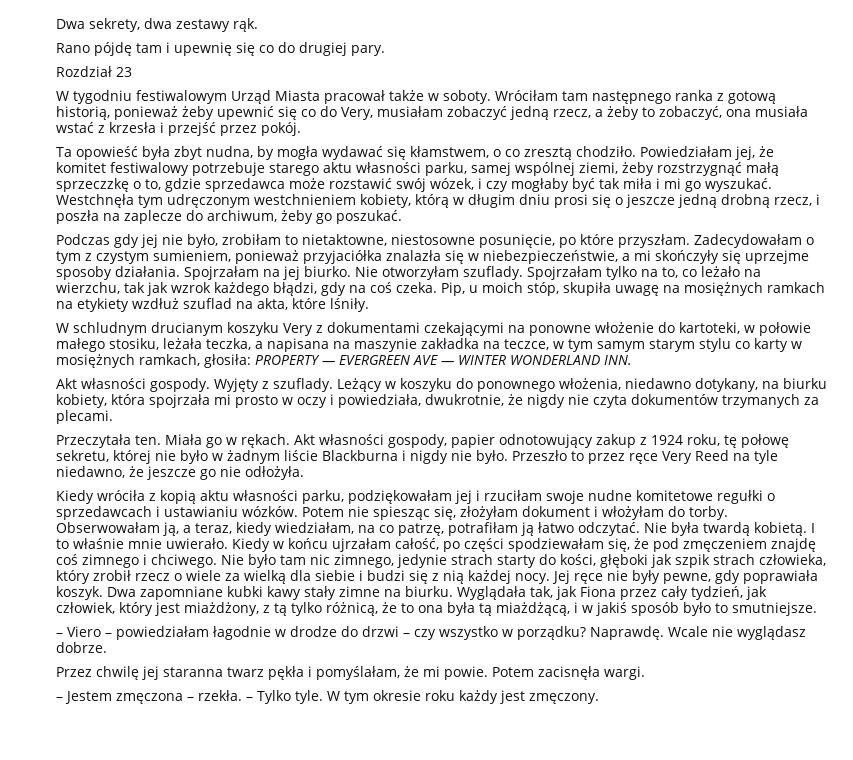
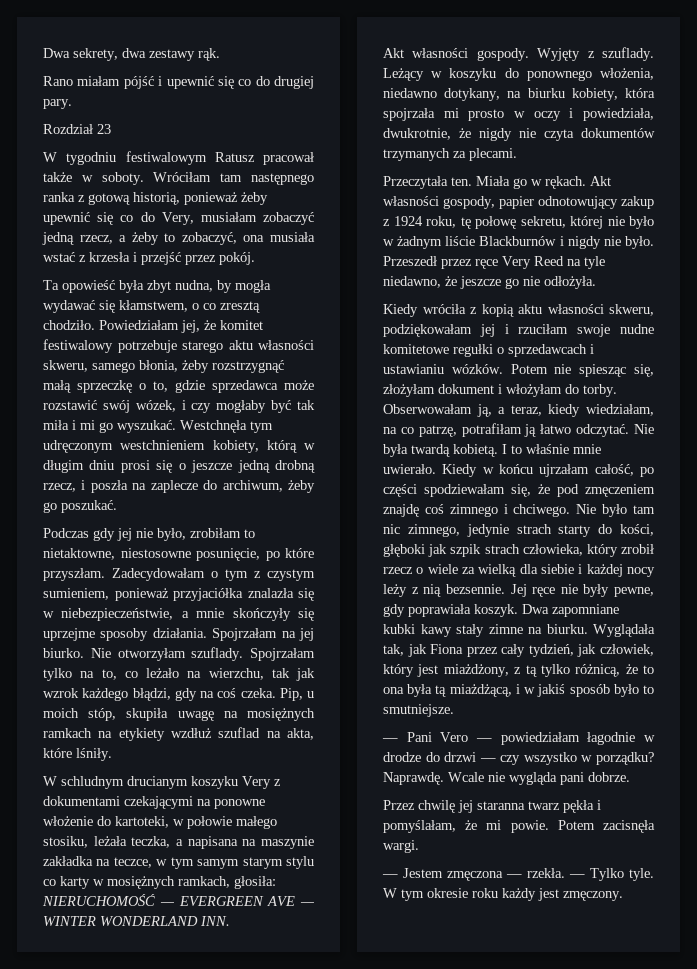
- Rano pójdę tam i upewnię się co do drugiej pary.
+ Rano miałam pójść i upewnić się co do drugiej pary.
- W tygodniu festiwalowym Urząd Miasta pracował także w soboty.
+ W tygodniu festiwalowym Ratusz pracował także w soboty.
- Powiedziałam jej, że komitet festiwalowy potrzebuje starego aktu własności parku, samej wspólnej ziemi, żeby rozstrzygnąć małą sprzeczzkę o to, gdzie sprzedawca może rozstawić swój wózek, i czy mogłaby być tak miła i mi go wyszukać.
+ Powiedziałam jej, że komitet festiwalowy potrzebuje starego aktu własności skweru, samego błonia, żeby rozstrzygnąć małą sprzeczkę o to, gdzie sprzedawca może rozstawić swój wózek, i czy mogłaby być tak miła i mi go wyszukać.
- Zadecydowałam o tym z czystym sumieniem, ponieważ przyjaciółka znalazła się w niebezpieczeństwie, a mi skończyły się uprzejme sposoby działania.
+ Zadecydowałam o tym z czystym sumieniem, ponieważ przyjaciółka znalazła się w niebezpieczeństwie, a mnie skończyły się uprzejme sposoby działania.
- W schludnym drucianym koszyku Very z dokumentami czekającymi na ponowne włożenie do kartoteki, w połowie małego stosiku, leżała teczka, a napisana na maszynie zakładka na teczce, w tym samym starym stylu co karty w mosiężnych ramkach, głosiła: PROPERTY — EVERGREEN AVE — WINTER WONDERLAND INN.
+ W schludnym drucianym koszyku Very z dokumentami czekającymi na ponowne włożenie do kartoteki, w połowie małego stosiku, leżała teczka, a napisana na maszynie zakładka na teczce, w tym samym starym stylu co karty w mosiężnych ramkach, głosiła: NIERUCHOMOŚĆ — EVERGREEN AVE — WINTER WONDERLAND INN.
- Akt własności gospody, papier odnotowujący zakup z 1924 roku, tę połowę sekretu, której nie było w żadnym liście Blackburna i nigdy nie było.
+ Akt własności gospody, papier odnotowujący zakup z 1924 roku, tę połowę sekretu, której nie było w żadnym liście Blackburnów i nigdy nie było.
- Przeszło to przez ręce Very Reed na tyle niedawno, że jeszcze go nie odłożyła.
+ Przeszedł przez ręce Very Reed na tyle niedawno, że jeszcze go nie odłożyła.
- Kiedy wróciła z kopią aktu własności parku, podziękowałam jej i rzuciłam swoje nudne komitetowe regułki o sprzedawcach i ustawianiu wózków.
+ Kiedy wróciła z kopią aktu własności skweru, podziękowałam jej i rzuciłam swoje nudne komitetowe regułki o sprzedawcach i ustawianiu wózków.
- Nie było tam nic zimnego, jedynie strach starty do kości, głęboki jak szpik strach człowieka, który zrobił rzecz o wiele za wielką dla siebie i budzi się z nią każdej nocy.
+ Nie było tam nic zimnego, jedynie strach starty do kości, głęboki jak szpik strach człowieka, który zrobił rzecz o wiele za wielką dla siebie i każdej nocy leży z nią bezsennie.
- – Viero – powiedziałam łagodnie w drodze do drzwi – czy wszystko w porządku?
+ — Pani Vero — powiedziałam łagodnie w drodze do drzwi — czy wszystko w porządku?
- Wcale nie wyglądasz dobrze.
+ Wcale nie wygląda pani dobrze.
- – Jestem zmęczona – rzekła. – Tylko tyle.
+ — Jestem zmęczona — rzekła. — Tylko tyle.

